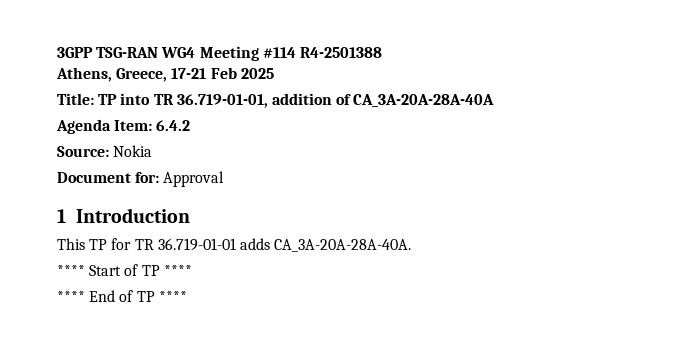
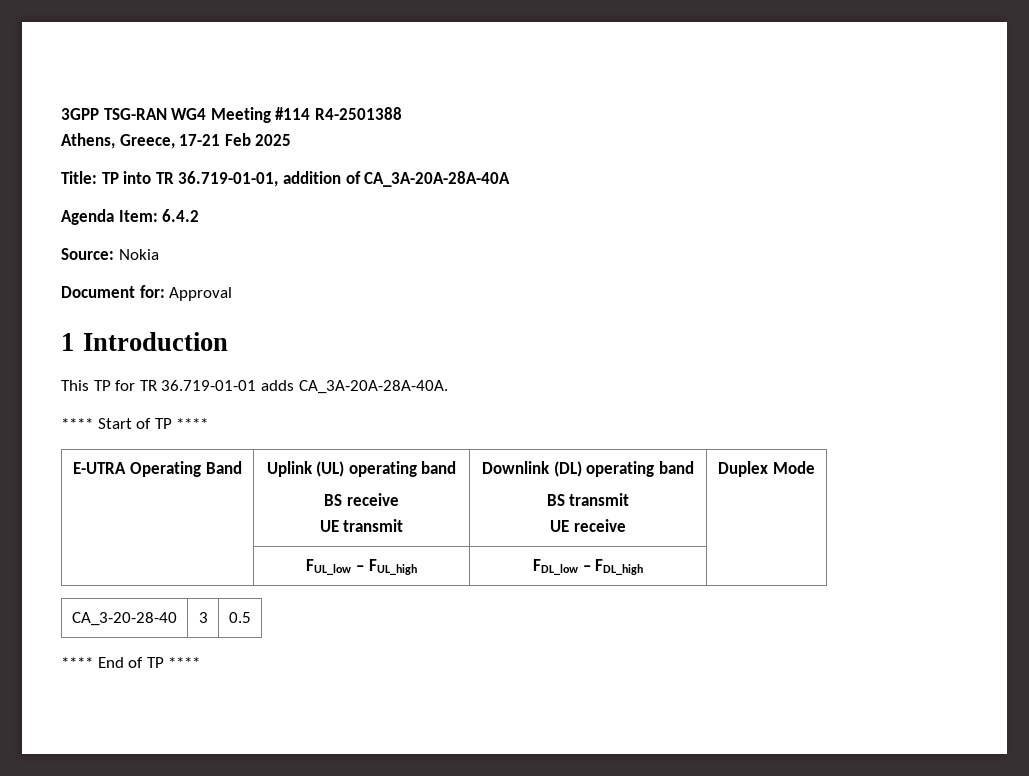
+ E-UTRA Operating Band | Uplink (UL) operating band
+ BS receive
+ UE transmit | Downlink (DL) operating band
+ BS transmit
+ UE receive | Duplex Mode
+ | FUL_low – FUL_high | FDL_low – FDL_high |
+ CA_3-20-28-40 | 3 | 0.5

